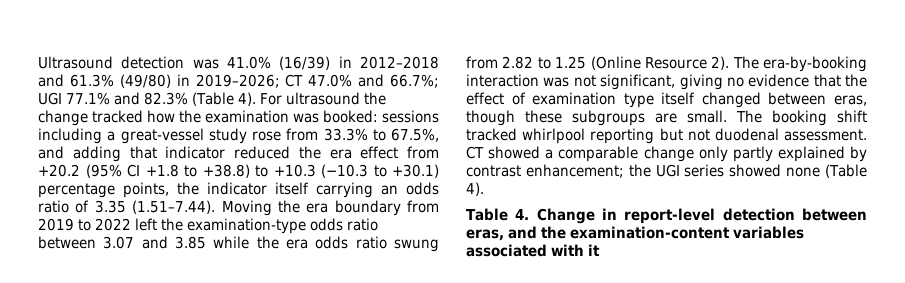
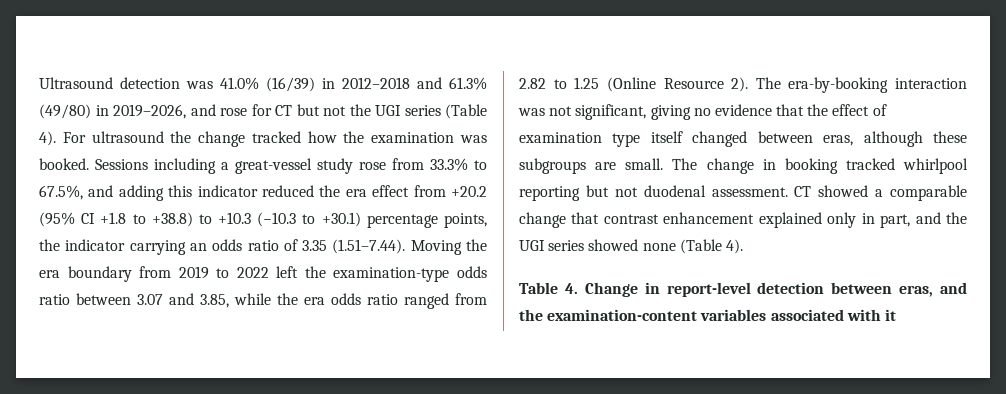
- Ultrasound detection was 41.0% (16/39) in 2012–2018 and 61.3% (49/80) in 2019–2026; CT 47.0% and 66.7%; UGI 77.1% and 82.3% (Table 4).
+ Ultrasound detection was 41.0% (16/39) in 2012–2018 and 61.3% (49/80) in 2019–2026, and rose for CT but not the UGI series (Table 4).
- For ultrasound the change tracked how the examination was booked: sessions including a great-vessel study rose from 33.3% to 67.5%, and adding that indicator reduced the era effect from +20.2 (95% CI +1.8 to +38.8) to +10.3 (−10.3 to +30.1) percentage points, the indicator itself carrying an odds ratio of 3.35 (1.51–7.44). Moving the era boundary from 2019 to 2022 left the examination-type odds ratio between 3.07 and 3.85 while the era odds ratio swung from 2.82 to 1.25 (Online Resource 2).
+ For ultrasound the change tracked how the examination was booked. Sessions including a great-vessel study rose from 33.3% to 67.5%, and adding this indicator reduced the era effect from +20.2 (95% CI +1.8 to +38.8) to +10.3 (−10.3 to +30.1) percentage points, the indicator carrying an odds ratio of 3.35 (1.51–7.44). Moving the era boundary from 2019 to 2022 left the examination-type odds ratio between 3.07 and 3.85, while the era odds ratio ranged from 2.82 to 1.25 (Online Resource 2).
- The era-by-booking interaction was not significant, giving no evidence that the effect of examination type itself changed between eras, though these subgroups are small.
+ The era-by-booking interaction was not significant, giving no evidence that the effect of examination type itself changed between eras, although these subgroups are small.
- The booking shift tracked whirlpool reporting but not duodenal assessment.
+ The change in booking tracked whirlpool reporting but not duodenal assessment.
- CT showed a comparable change only partly explained by contrast enhancement; the UGI series showed none (Table 4).
+ CT showed a comparable change that contrast enhancement explained only in part, and the UGI series showed none (Table 4).

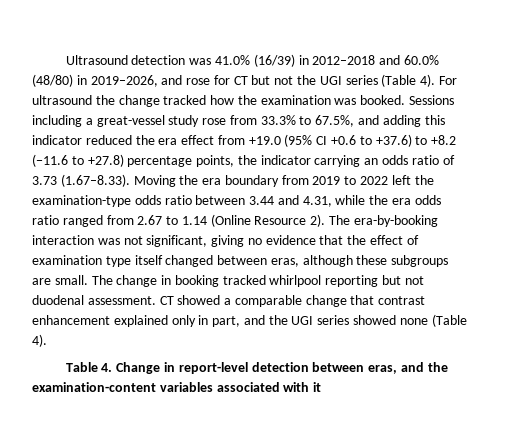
- Ultrasound detection was 41.0% (16/39) in 2012–2018 and 61.3% (49/80) in 2019–2026, and rose for CT but not the UGI series (Table 4).
+ Ultrasound detection was 41.0% (16/39) in 2012–2018 and 60.0% (48/80) in 2019–2026, and rose for CT but not the UGI series (Table 4).
- Sessions including a great-vessel study rose from 33.3% to 67.5%, and adding this indicator reduced the era effect from +20.2 (95% CI +1.8 to +38.8) to +10.3 (−10.3 to +30.1) percentage points, the indicator carrying an odds ratio of 3.35 (1.51–7.44). Moving the era boundary from 2019 to 2022 left the examination-type odds ratio between 3.07 and 3.85, while the era odds ratio ranged from 2.82 to 1.25 (Online Resource 2).
+ Sessions including a great-vessel study rose from 33.3% to 67.5%, and adding this indicator reduced the era effect from +19.0 (95% CI +0.6 to +37.6) to +8.2 (−11.6 to +27.8) percentage points, the indicator carrying an odds ratio of 3.73 (1.67–8.33). Moving the era boundary from 2019 to 2022 left the examination-type odds ratio between 3.44 and 4.31, while the era odds ratio ranged from 2.67 to 1.14 (Online Resource 2).

